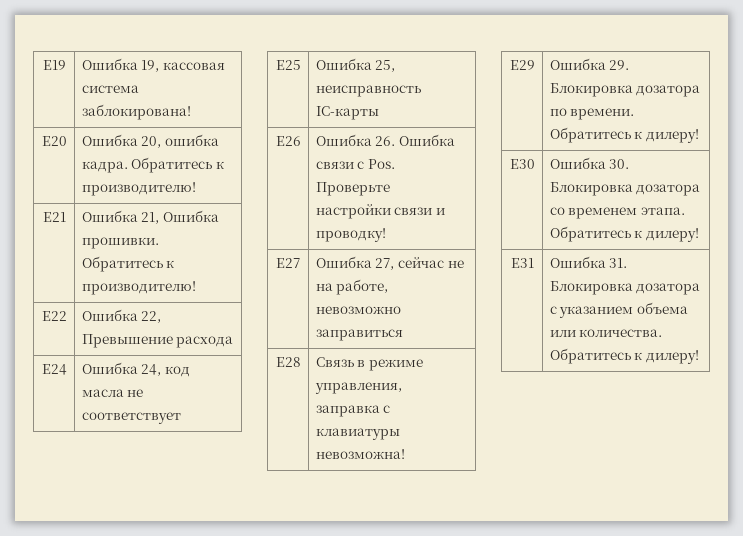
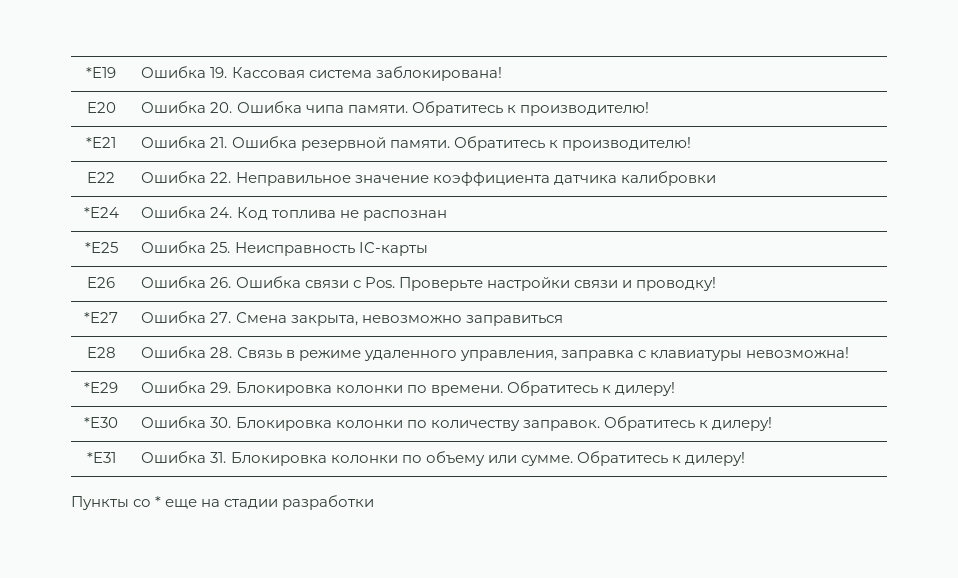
- E19 | Ошибка 19, кассовая система заблокирована!
+ *E19 | Ошибка 19. Кассовая система заблокирована!
- E20 | Ошибка 20, ошибка кадра. Обратитесь к производителю!
- E21 | Ошибка 21, Ошибка прошивки. Обратитесь к производителю!
+ E20 | Ошибка 20. Ошибка чипа памяти. Обратитесь к производителю!
+ *E21 | Ошибка 21. Ошибка резервной памяти. Обратитесь к производителю!
- E22 | Ошибка 22, Превышение расхода
- E24 | Ошибка 24, код масла не соответствует
- E25 | Ошибка 25, неисправность IC-карты
+ E22 | Ошибка 22. Неправильное значение коэффициента датчика калибровки
+ *E24 | Ошибка 24. Код топлива не распознан
+ *E25 | Ошибка 25. Неисправность IC-карты
- E27 | Ошибка 27, сейчас не на работе, невозможно заправиться
+ *E27 | Ошибка 27. Смена закрыта, невозможно заправиться
- E28 | Связь в режиме управления, заправка с клавиатуры невозможна!
+ E28 | Ошибка 28. Связь в режиме удаленного управления, заправка с клавиатуры невозможна!
- E29 | Ошибка 29. Блокировка дозатора по времени. Обратитесь к дилеру!
+ *E29 | Ошибка 29. Блокировка колонки по времени. Обратитесь к дилеру!
- E30 | Ошибка 30. Блокировка дозатора со временем этапа. Обратитесь к дилеру!
- E31 | Ошибка 31. Блокировка дозатора с указанием объема или количества. Обратитесь к дилеру!
+ *E30 | Ошибка 30. Блокировка колонки по количеству заправок. Обратитесь к дилеру!
+ *E31 | Ошибка 31. Блокировка колонки по объему или сумме. Обратитесь к дилеру!
+ Пункты со * еще на стадии разработки

